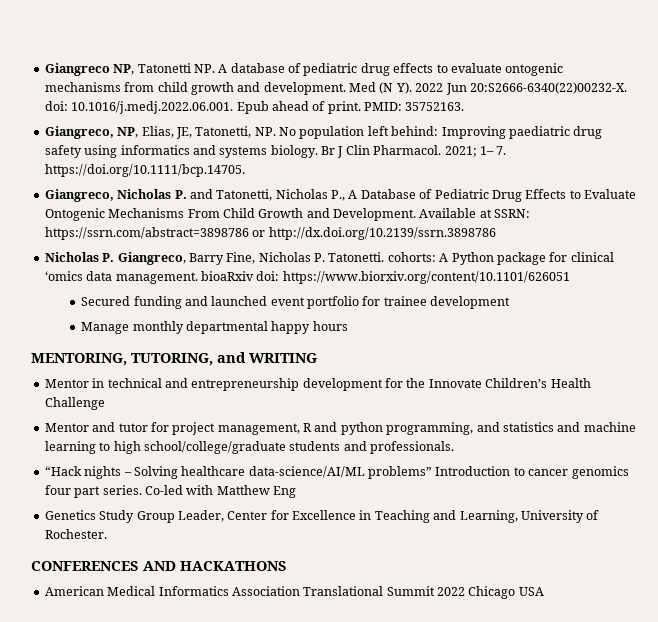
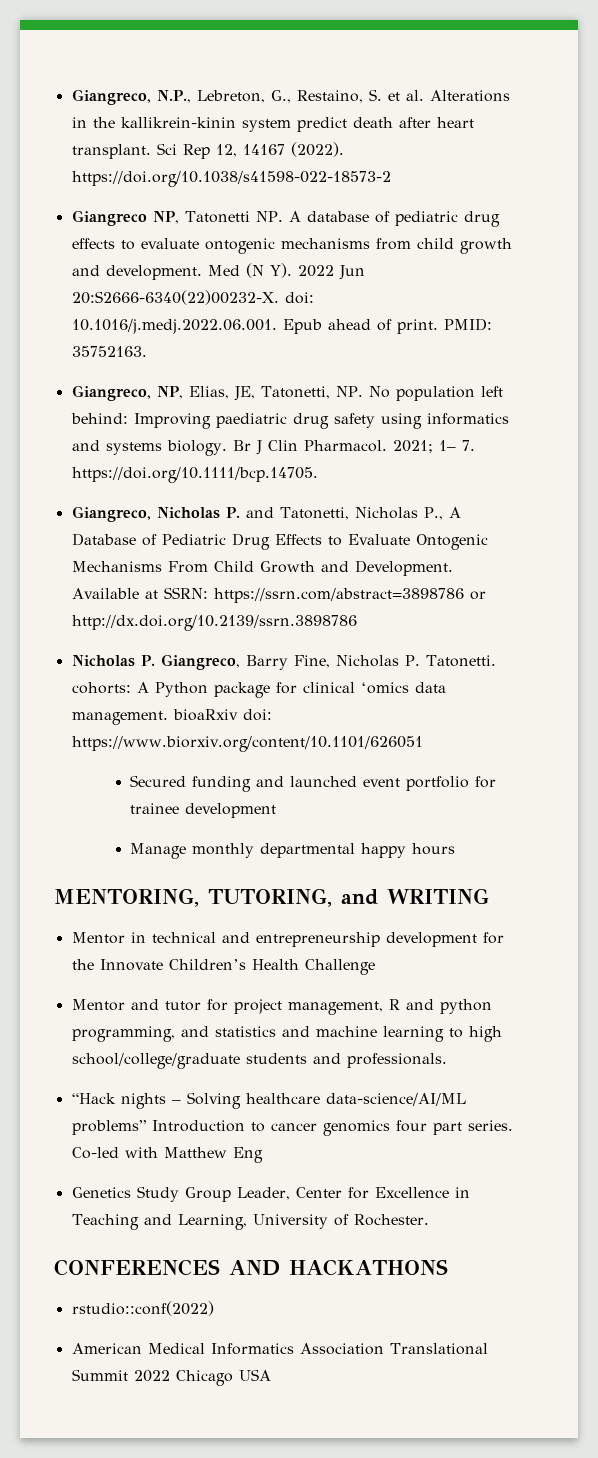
+ Giangreco, N.P., Lebreton, G., Restaino, S. et al. Alterations in the kallikrein-kinin system predict death after heart transplant. Sci Rep 12, 14167 (2022). https://doi.org/10.1038/s41598-022-18573-2
+ rstudio::conf(2022)

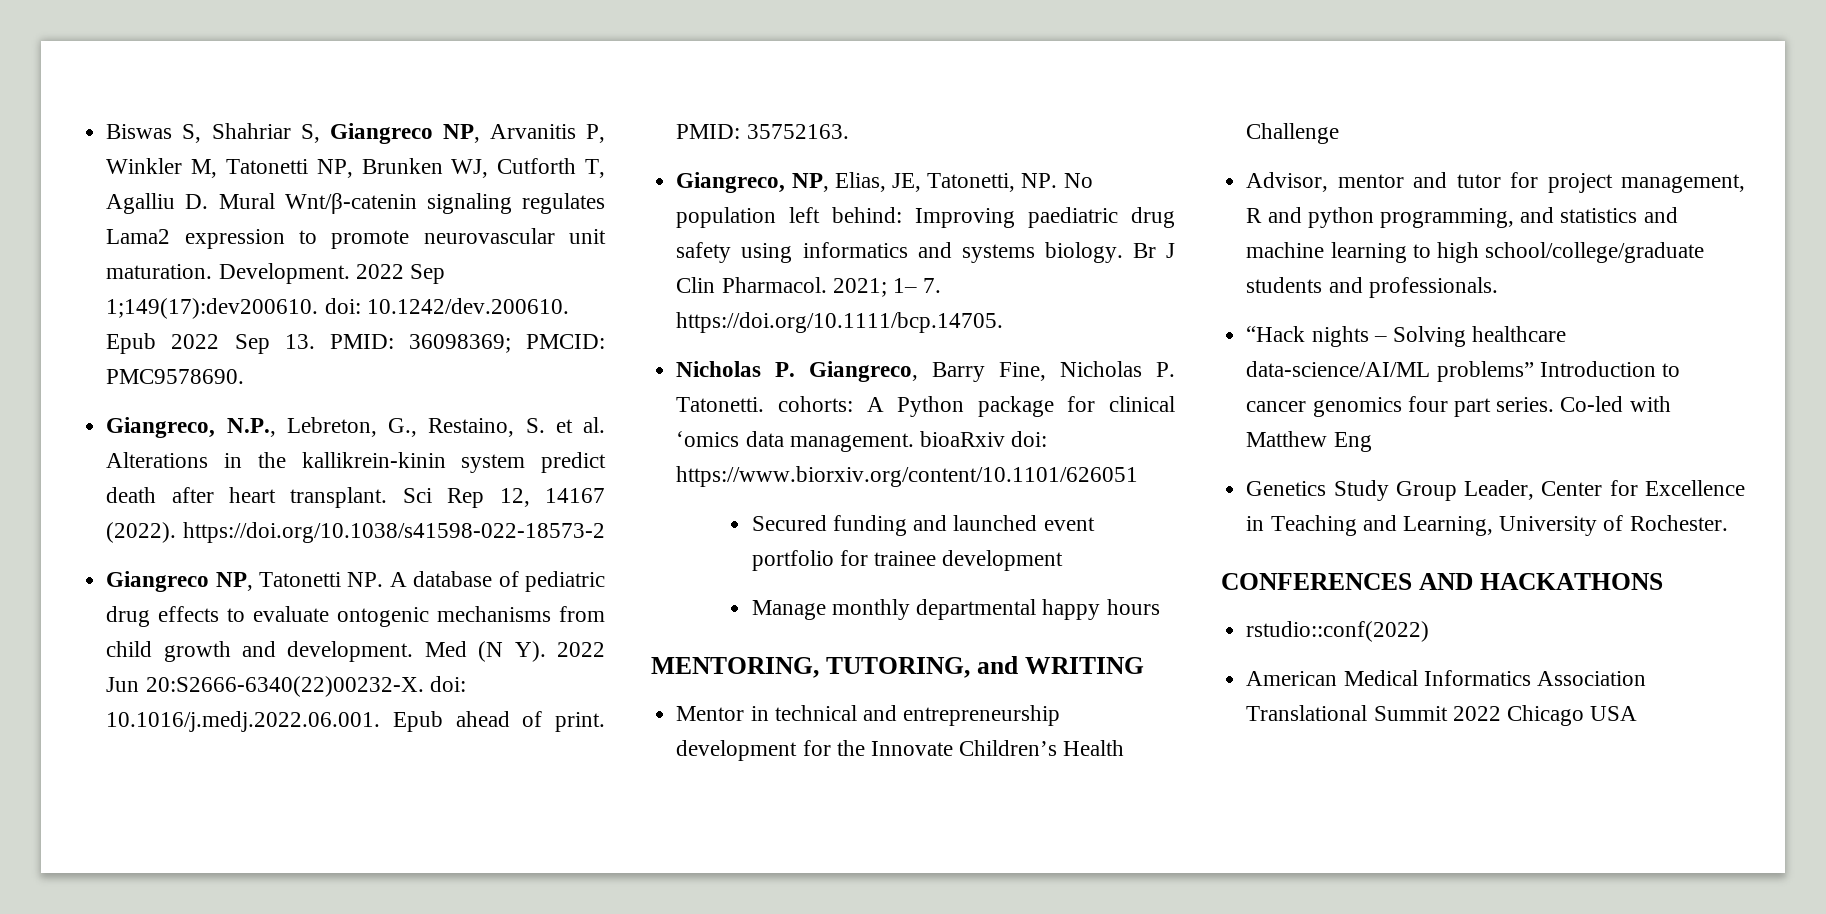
+ Biswas S, Shahriar S, Giangreco NP, Arvanitis P, Winkler M, Tatonetti NP, Brunken WJ, Cutforth T, Agalliu D. Mural Wnt/β-catenin signaling regulates Lama2 expression to promote neurovascular unit maturation. Development. 2022 Sep 1;149(17):dev200610. doi: 10.1242/dev.200610. Epub 2022 Sep 13. PMID: 36098369; PMCID: PMC9578690.
- Giangreco, Nicholas P. and Tatonetti, Nicholas P., A Database of Pediatric Drug Effects to Evaluate Ontogenic Mechanisms From Child Growth and Development. Available at SSRN: https://ssrn.com/abstract=3898786 or http://dx.doi.org/10.2139/ssrn.3898786
- Mentor and tutor for project management, R and python programming, and statistics and machine learning to high school/college/graduate students and professionals.
+ Advisor, mentor and tutor for project management, R and python programming, and statistics and machine learning to high school/college/graduate students and professionals.

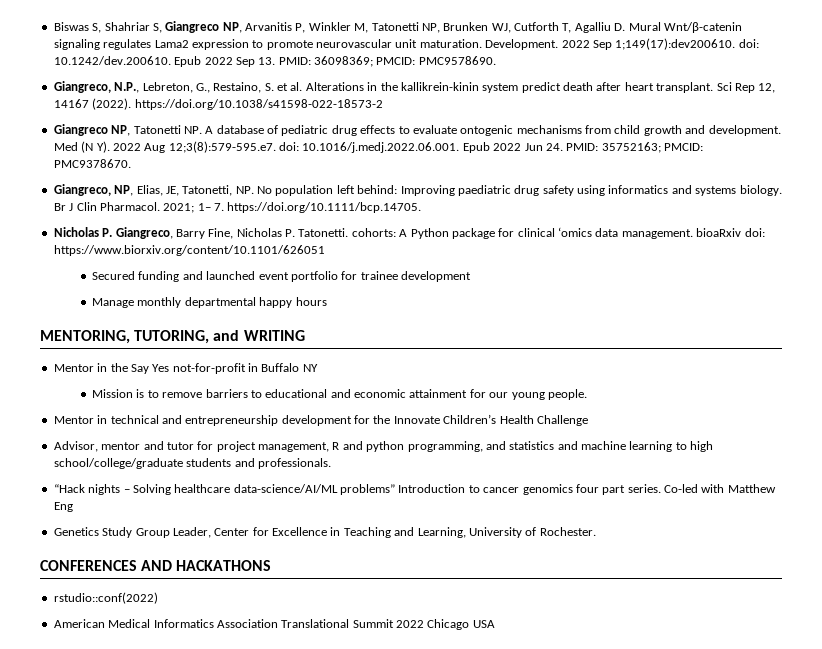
- Med (N Y). 2022 Jun 20:S2666-6340(22)00232-X. doi: 10.1016/j.medj.2022.06.001. Epub ahead of print. PMID: 35752163.
+ Med (N Y). 2022 Aug 12;3(8):579-595.e7. doi: 10.1016/j.medj.2022.06.001. Epub 2022 Jun 24. PMID: 35752163; PMCID: PMC9378670.
+ Mentor in the Say Yes not-for-profit in Buffalo NY
+ Mission is to remove barriers to educational and economic attainment for our young people.

